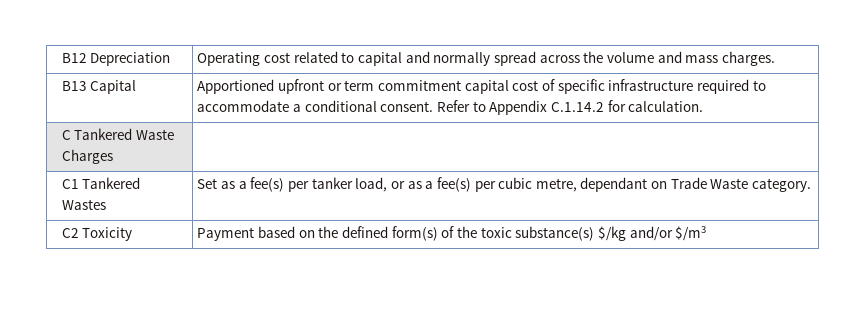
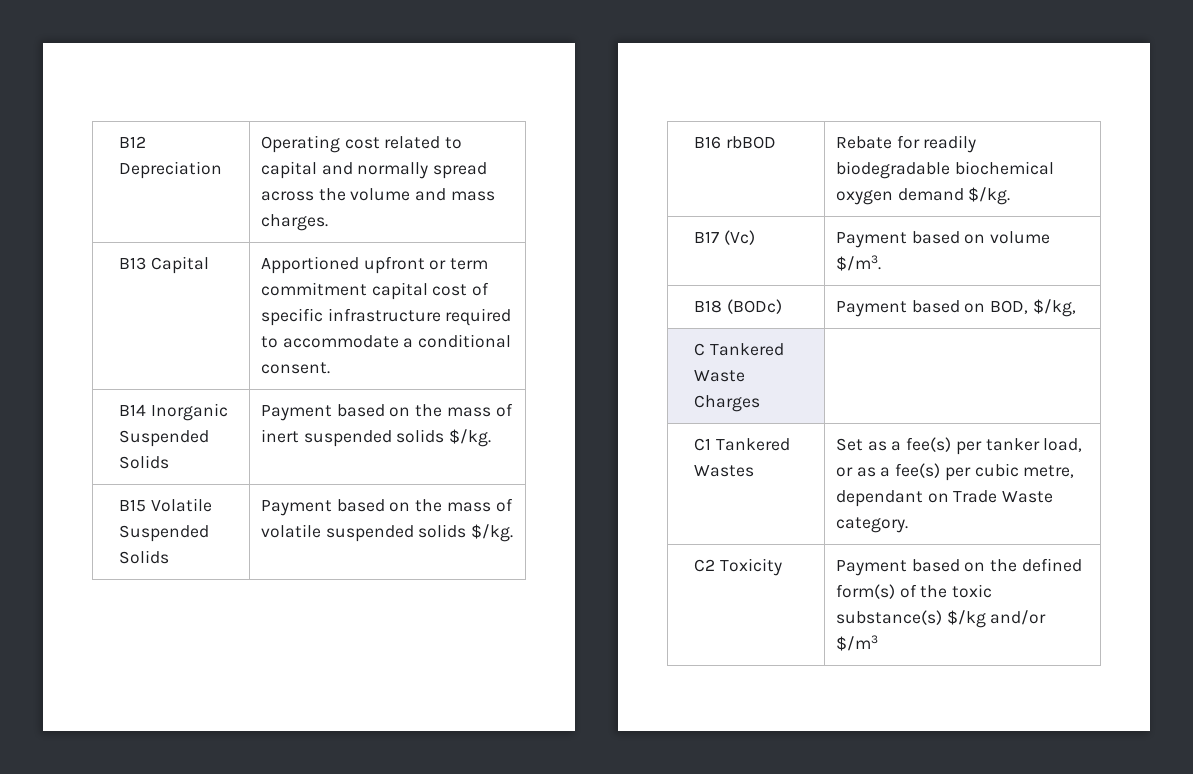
- B13 Capital | Apportioned upfront or term commitment capital cost of specific infrastructure required to accommodate a conditional consent. Refer to Appendix C.1.14.2 for calculation.
+ B13 Capital | Apportioned upfront or term commitment capital cost of specific infrastructure required to accommodate a conditional consent.
+ B14 Inorganic Suspended Solids | Payment based on the mass of inert suspended solids $/kg.
+ B15 Volatile Suspended Solids | Payment based on the mass of volatile suspended solids $/kg.
+ B16 rbBOD | Rebate for readily biodegradable biochemical oxygen demand $/kg.
+ B17 (Vc) | Payment based on volume $/m3.
+ B18 (BODc) | Payment based on BOD, $/kg,

